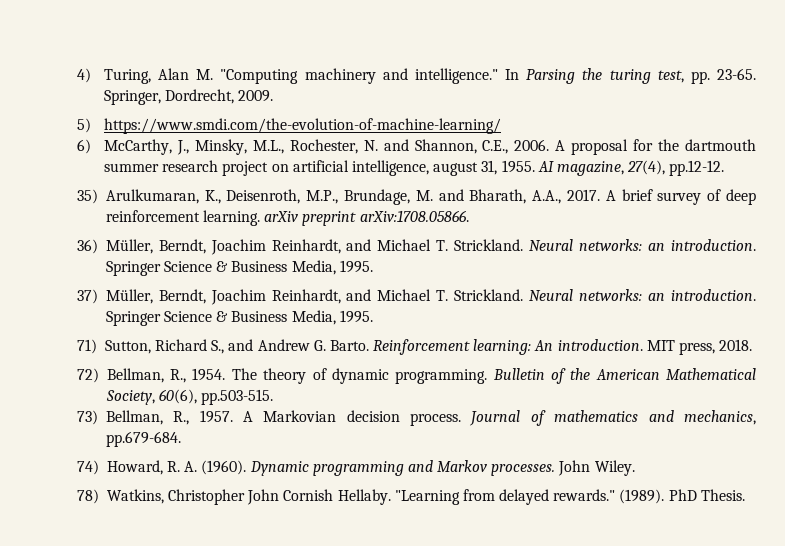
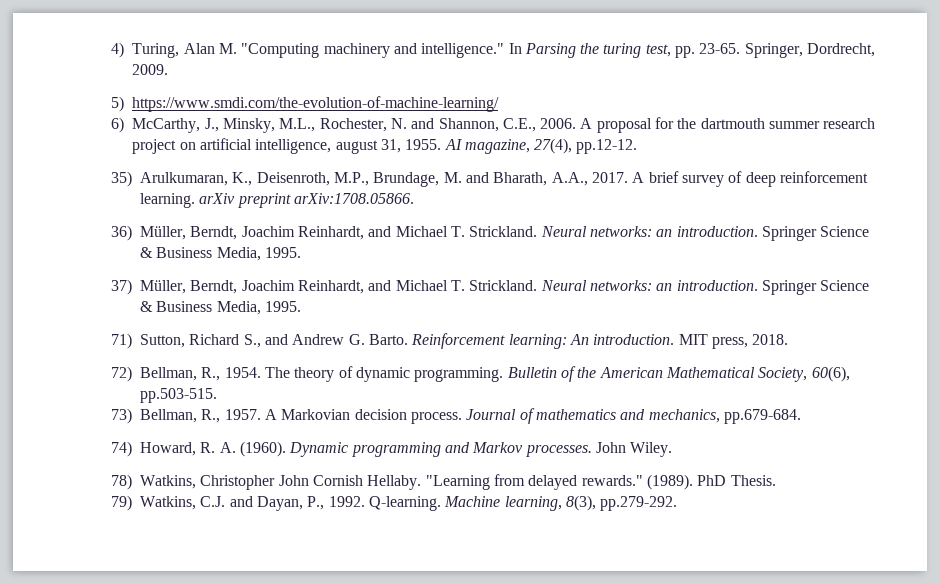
+ 79) Watkins, C.J. and Dayan, P., 1992. Q-learning. Machine learning, 8(3), pp.279-292.

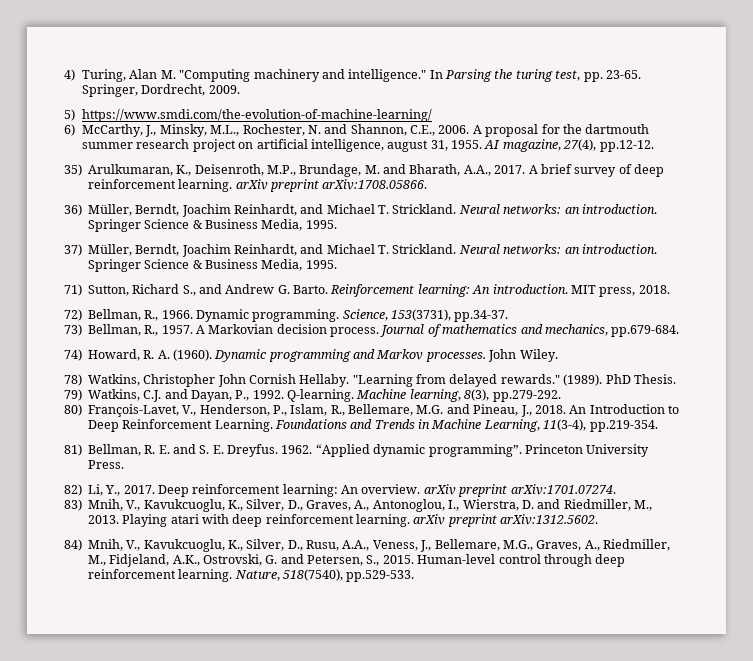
- 72) Bellman, R., 1954. The theory of dynamic programming. Bulletin of the American Mathematical Society, 60(6), pp.503-515.
+ 72) Bellman, R., 1966. Dynamic programming. Science, 153(3731), pp.34-37.
+ 80) François-Lavet, V., Henderson, P., Islam, R., Bellemare, M.G. and Pineau, J., 2018. An Introduction to Deep Reinforcement Learning. Foundations and Trends in Machine Learning, 11(3-4), pp.219-354.
+ 81) Bellman, R. E. and S. E. Dreyfus. 1962. “Applied dynamic programming”. Princeton University Press.
+ 82) Li, Y., 2017. Deep reinforcement learning: An overview. arXiv preprint arXiv:1701.07274.
+ 83) Mnih, V., Kavukcuoglu, K., Silver, D., Graves, A., Antonoglou, I., Wierstra, D. and Riedmiller, M., 2013. Playing atari with deep reinforcement learning. arXiv preprint arXiv:1312.5602.
+ 84) Mnih, V., Kavukcuoglu, K., Silver, D., Rusu, A.A., Veness, J., Bellemare, M.G., Graves, A., Riedmiller, M., Fidjeland, A.K., Ostrovski, G. and Petersen, S., 2015. Human-level control through deep reinforcement learning. Nature, 518(7540), pp.529-533.

